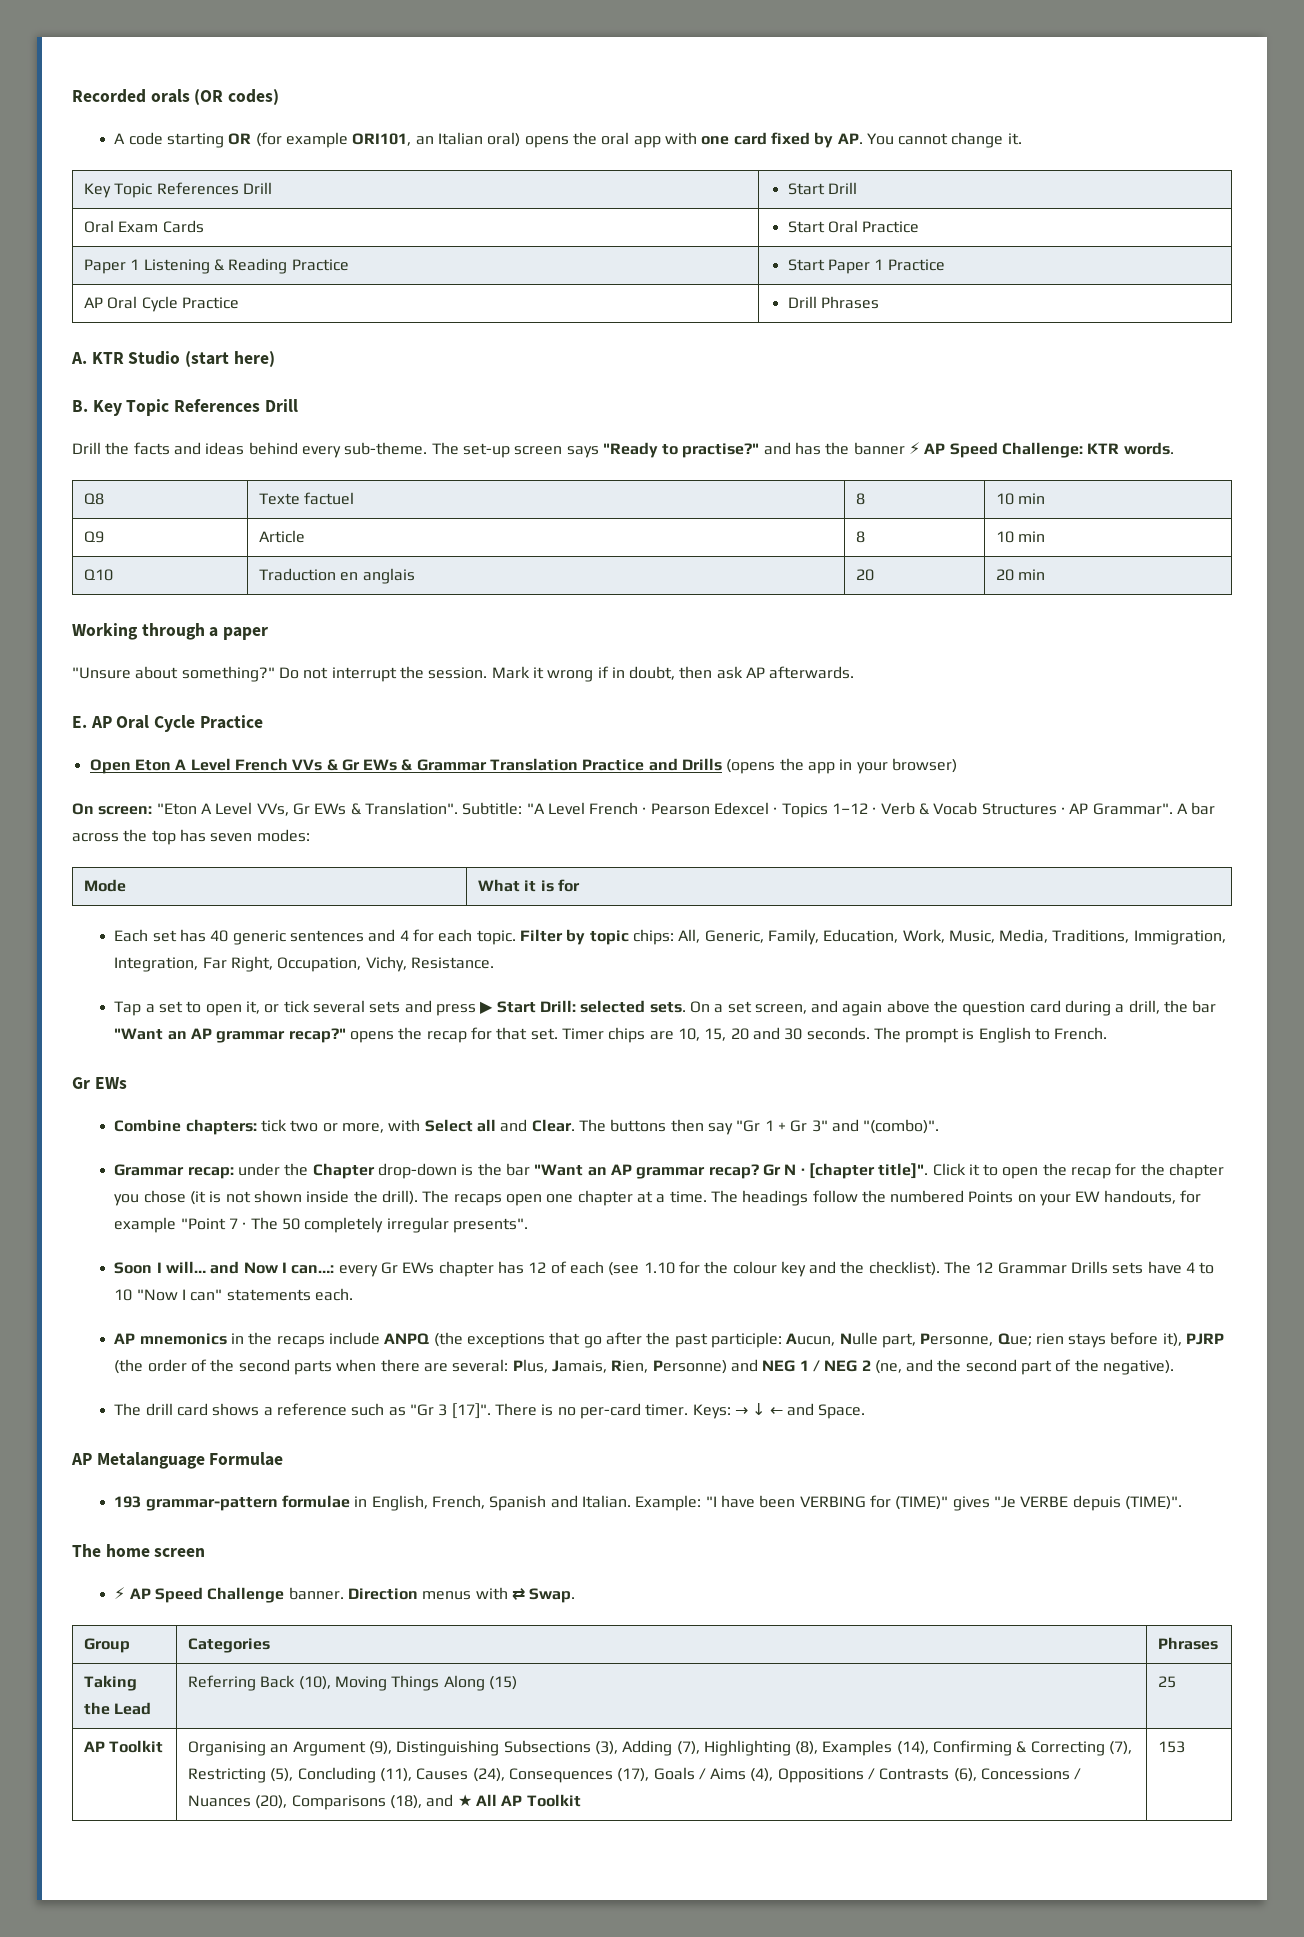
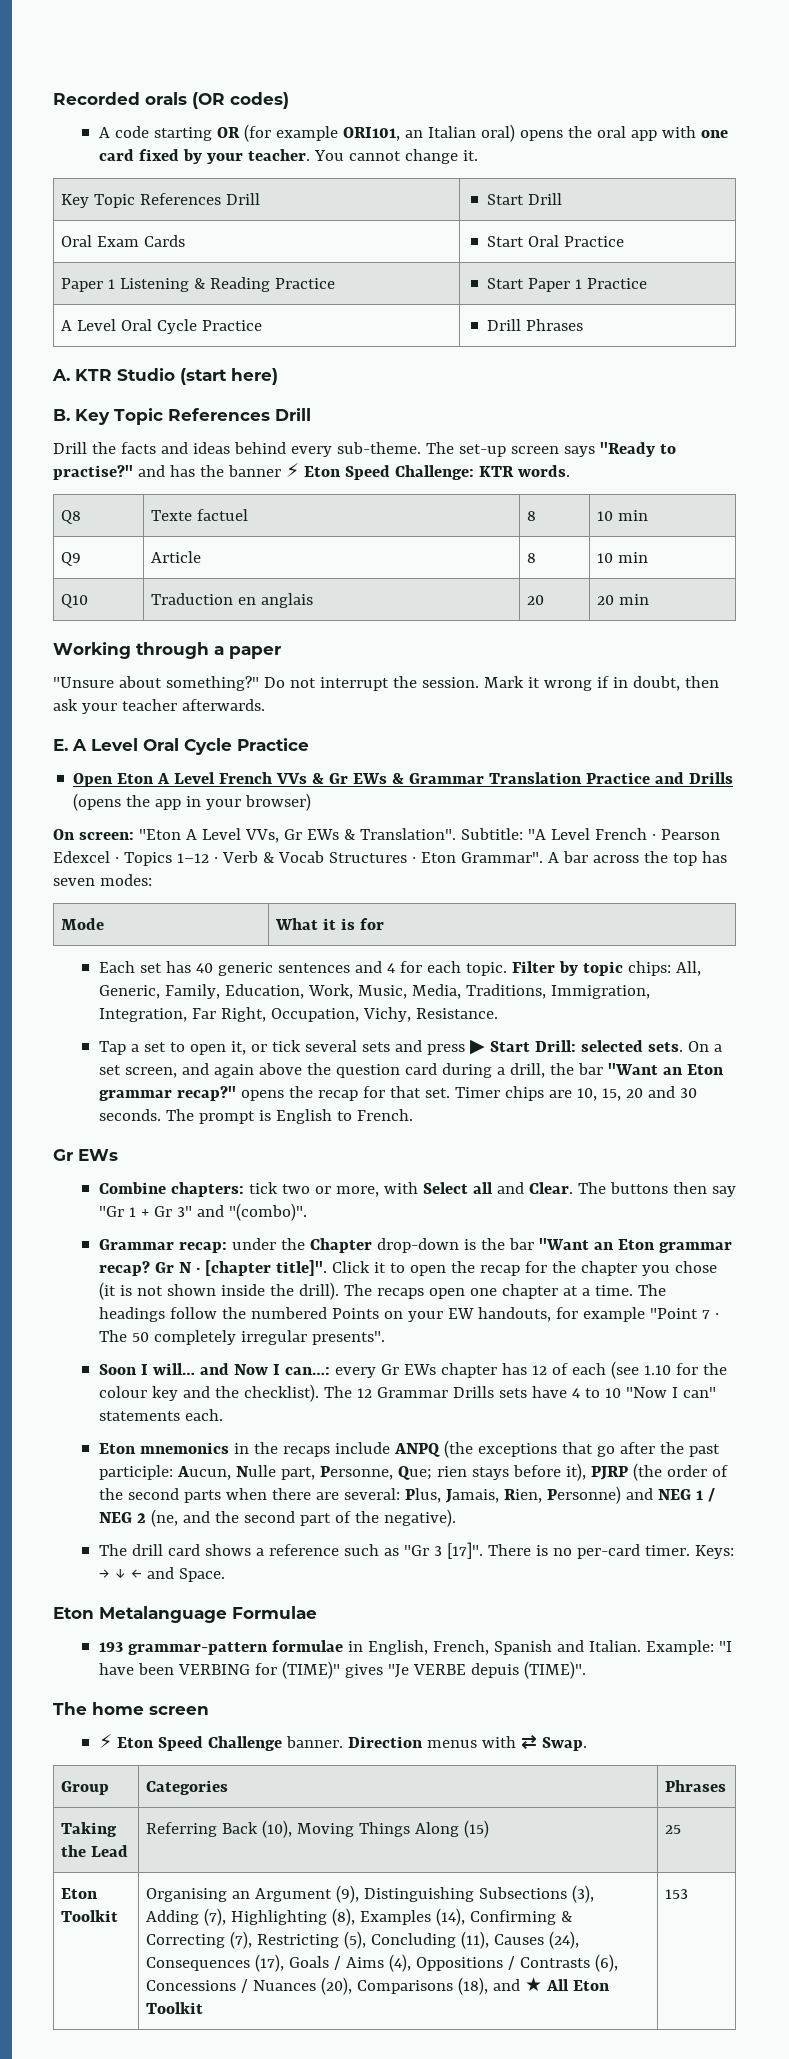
- A code starting OR (for example ORI101, an Italian oral) opens the oral app with one card fixed by AP. You cannot change it.
+ A code starting OR (for example ORI101, an Italian oral) opens the oral app with one card fixed by your teacher. You cannot change it.
- AP Oral Cycle Practice | Drill Phrases
+ A Level Oral Cycle Practice | Drill Phrases
- The set-up screen says "Ready to practise?" and has the banner ⚡ AP Speed Challenge: KTR words.
+ The set-up screen says "Ready to practise?" and has the banner ⚡ Eton Speed Challenge: KTR words.
- Mark it wrong if in doubt, then ask AP afterwards.
+ Mark it wrong if in doubt, then ask your teacher afterwards.
- E. AP Oral Cycle Practice
+ E. A Level Oral Cycle Practice
- Subtitle: "A Level French · Pearson Edexcel · Topics 1–12 · Verb & Vocab Structures · AP Grammar".
+ Subtitle: "A Level French · Pearson Edexcel · Topics 1–12 · Verb & Vocab Structures · Eton Grammar".
- On a set screen, and again above the question card during a drill, the bar "Want an AP grammar recap?" opens the recap for that set.
+ On a set screen, and again above the question card during a drill, the bar "Want an Eton grammar recap?" opens the recap for that set.
- Grammar recap: under the Chapter drop-down is the bar "Want an AP grammar recap?
+ Grammar recap: under the Chapter drop-down is the bar "Want an Eton grammar recap?
- AP mnemonics in the recaps include ANPQ (the exceptions that go after the past participle: Aucun, Nulle part, Personne, Que; rien stays before it), PJRP (the order of the second parts when there are several: Plus, Jamais, Rien, Personne) and NEG 1 / NEG 2 (ne, and the second part of the negative).
+ Eton mnemonics in the recaps include ANPQ (the exceptions that go after the past participle: Aucun, Nulle part, Personne, Que; rien stays before it), PJRP (the order of the second parts when there are several: Plus, Jamais, Rien, Personne) and NEG 1 / NEG 2 (ne, and the second part of the negative).
- AP Metalanguage Formulae
+ Eton Metalanguage Formulae
- ⚡ AP Speed Challenge banner.
+ ⚡ Eton Speed Challenge banner.
  Taking the Lead | Referring Back (10), Moving Things Along (15) | 25
- AP Toolkit
+ Eton Toolkit
- Organising an Argument (9), Distinguishing Subsections (3), Adding (7), Highlighting (8), Examples (14), Confirming & Correcting (7), Restricting (5), Concluding (11), Causes (24), Consequences (17), Goals / Aims (4), Oppositions / Contrasts (6), Concessions / Nuances (20), Comparisons (18), and ★ All AP Toolkit
+ Organising an Argument (9), Distinguishing Subsections (3), Adding (7), Highlighting (8), Examples (14), Confirming & Correcting (7), Restricting (5), Concluding (11), Causes (24), Consequences (17), Goals / Aims (4), Oppositions / Contrasts (6), Concessions / Nuances (20), Comparisons (18), and ★ All Eton Toolkit

